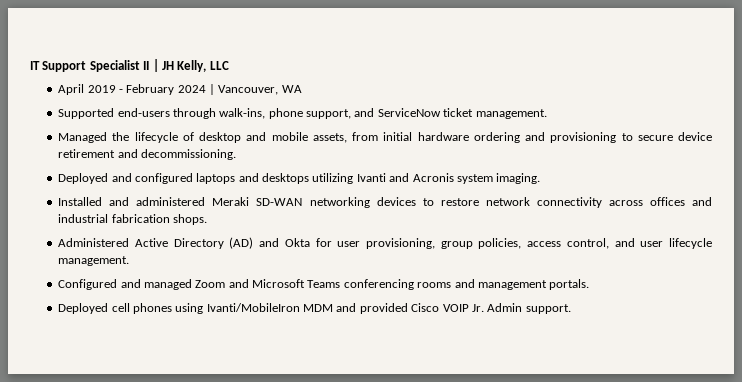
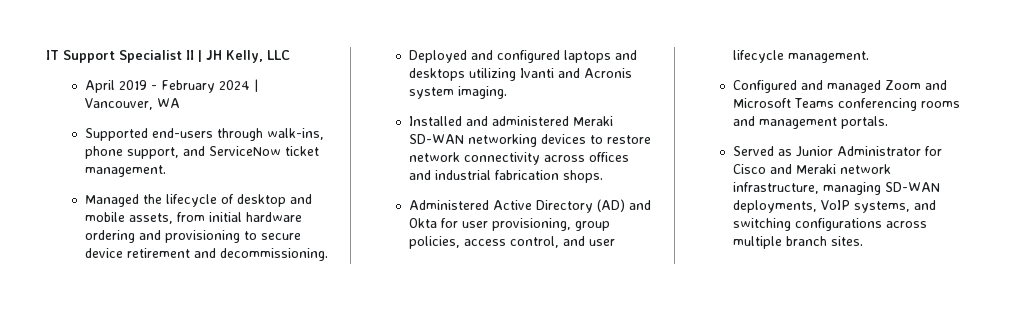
- Deployed cell phones using Ivanti/MobileIron MDM and provided Cisco VOIP Jr. Admin support.
+ Served as Junior Administrator for Cisco and Meraki network infrastructure, managing SD-WAN deployments, VoIP systems, and switching configurations across multiple branch sites.

